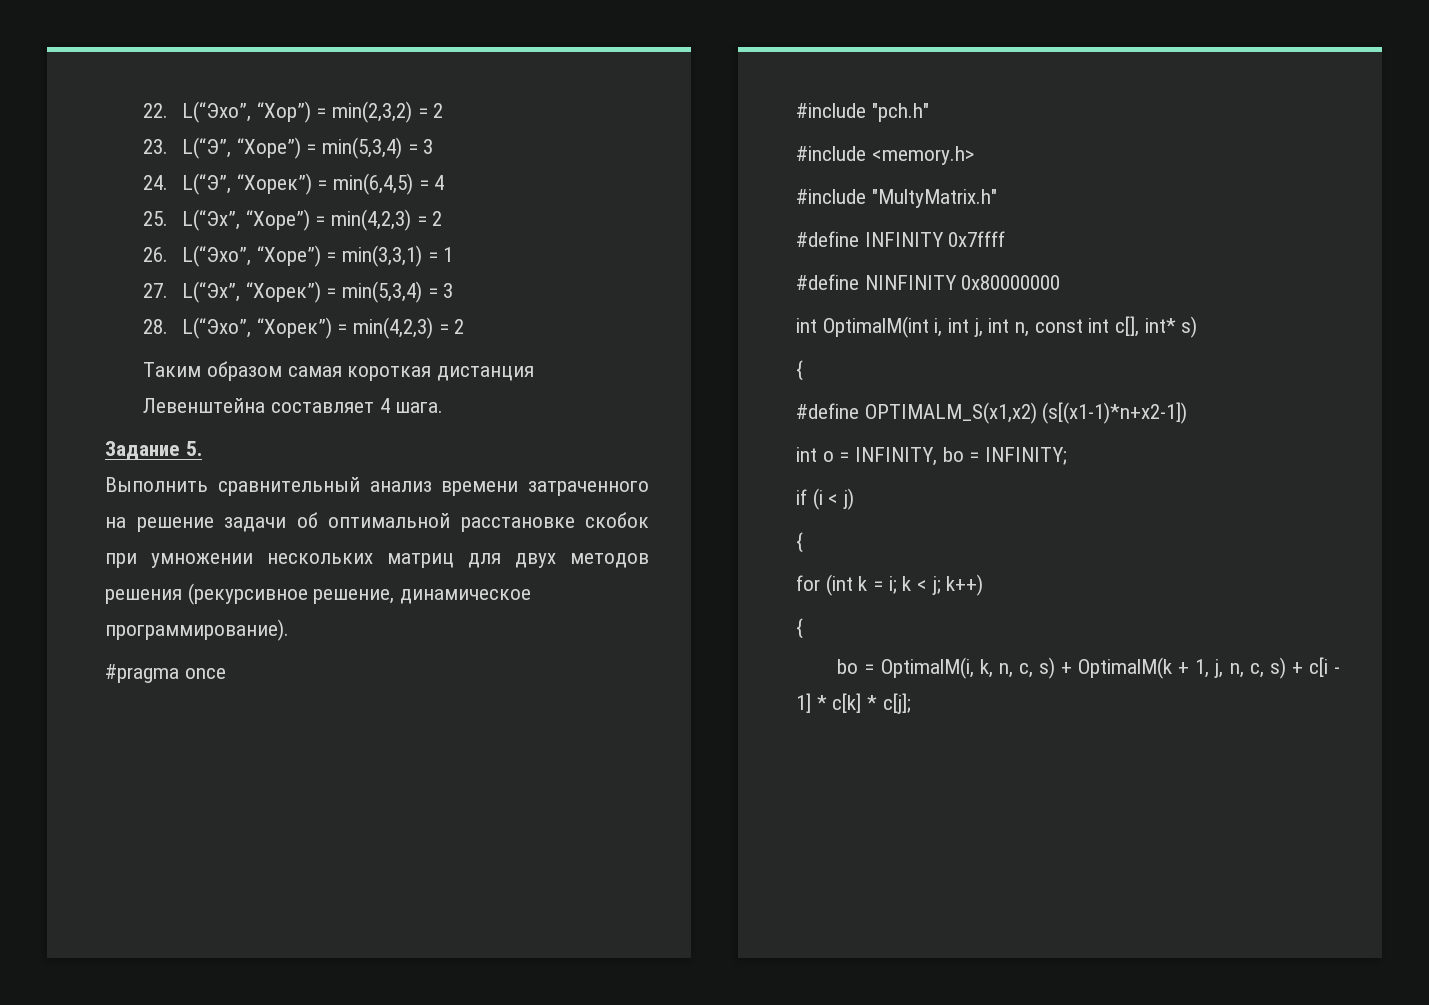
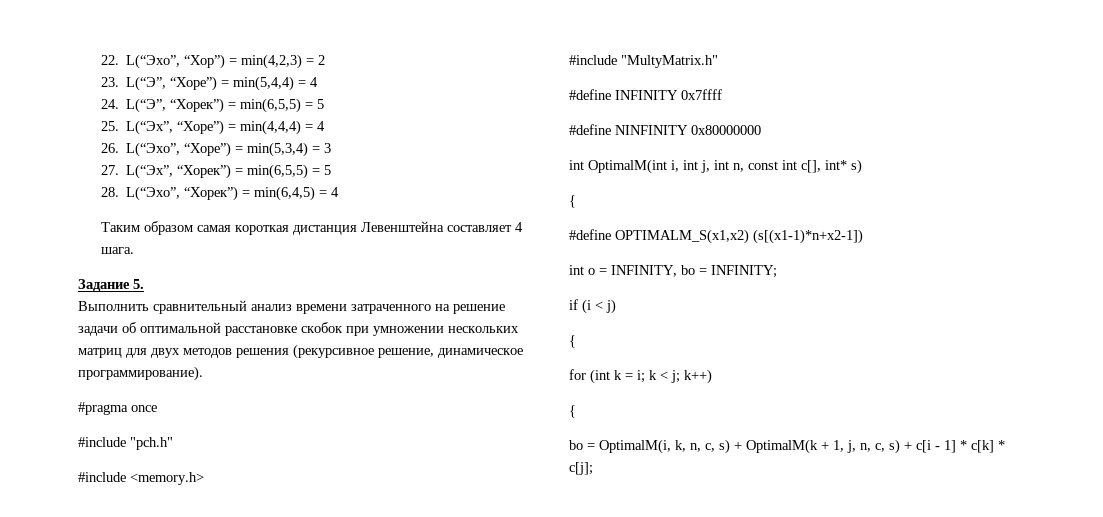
- 22. L(“Эхо”, “Хор”) = min(2,3,2) = 2
+ 22. L(“Эхо”, “Хор”) = min(4,2,3) = 2
- 23. L(“Э”, “Хоре”) = min(5,3,4) = 3
+ 23. L(“Э”, “Хоре”) = min(5,4,4) = 4
- 24. L(“Э”, “Хорек”) = min(6,4,5) = 4
+ 24. L(“Э”, “Хорек”) = min(6,5,5) = 5
- 25. L(“Эх”, “Хоре”) = min(4,2,3) = 2
+ 25. L(“Эх”, “Хоре”) = min(4,4,4) = 4
- 26. L(“Эхо”, “Хоре”) = min(3,3,1) = 1
- 27. L(“Эх”, “Хорек”) = min(5,3,4) = 3
- 28. L(“Эхо”, “Хорек”) = min(4,2,3) = 2
+ 26. L(“Эхо”, “Хоре”) = min(5,3,4) = 3
+ 27. L(“Эх”, “Хорек”) = min(6,5,5) = 5
+ 28. L(“Эхо”, “Хорек”) = min(6,4,5) = 4

